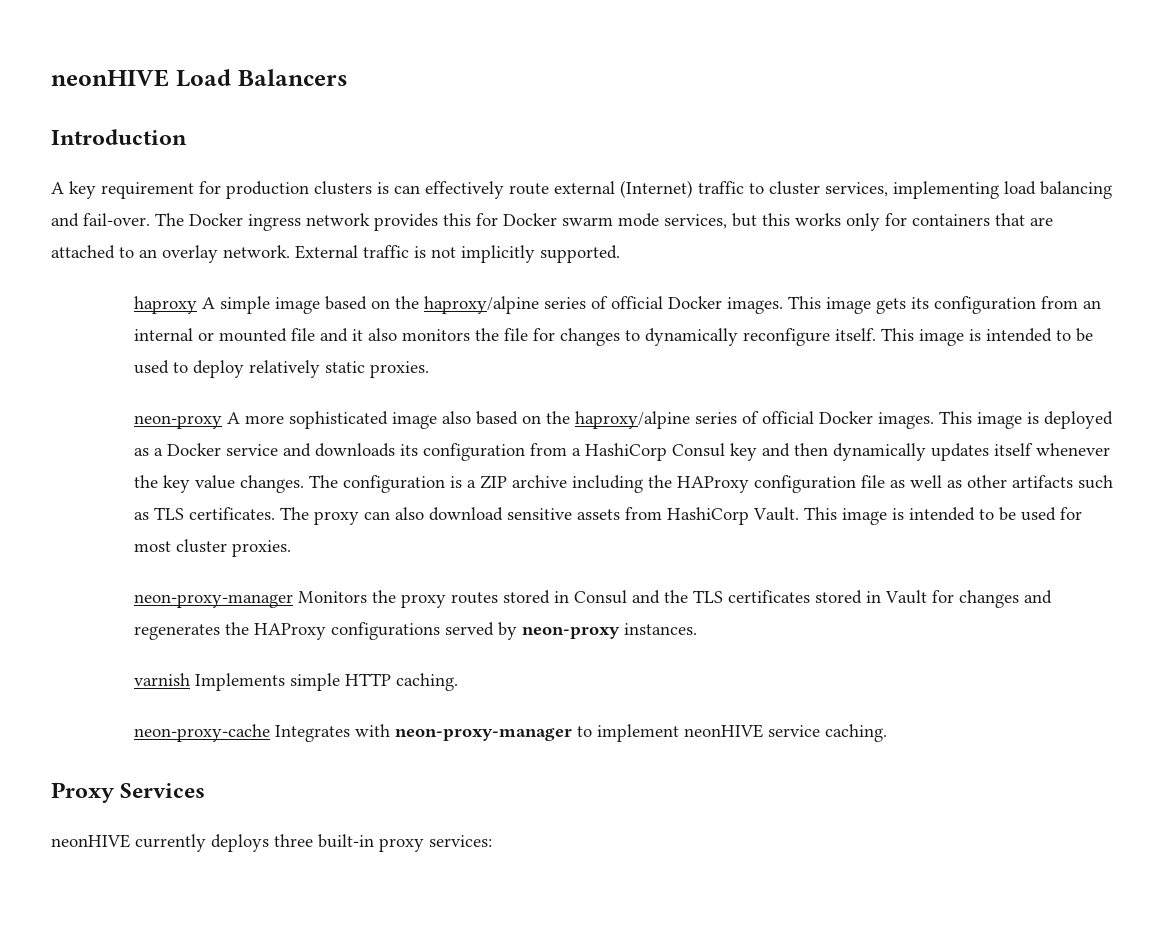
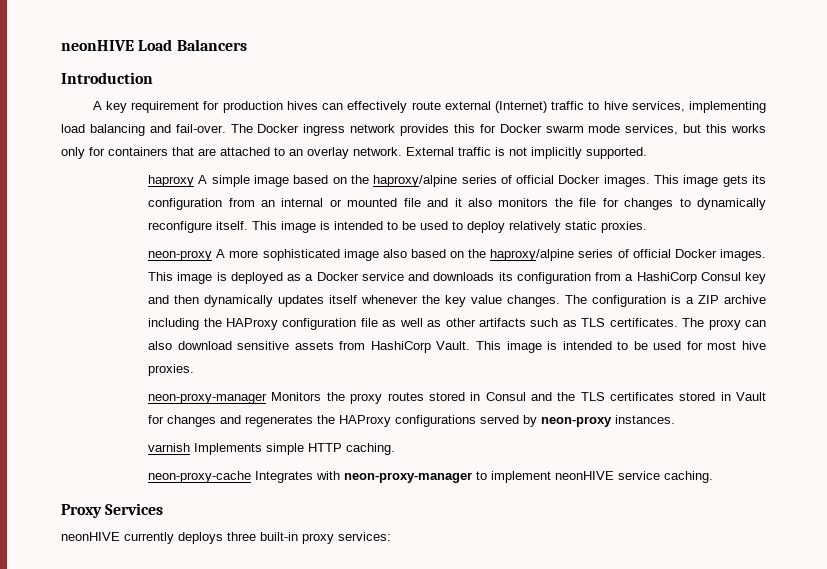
- A key requirement for production clusters is can effectively route external (Internet) traffic to cluster services, implementing load balancing and fail-over.
+ A key requirement for production hives can effectively route external (Internet) traffic to hive services, implementing load balancing and fail-over.
- This image is intended to be used for most cluster proxies.
+ This image is intended to be used for most hive proxies.

